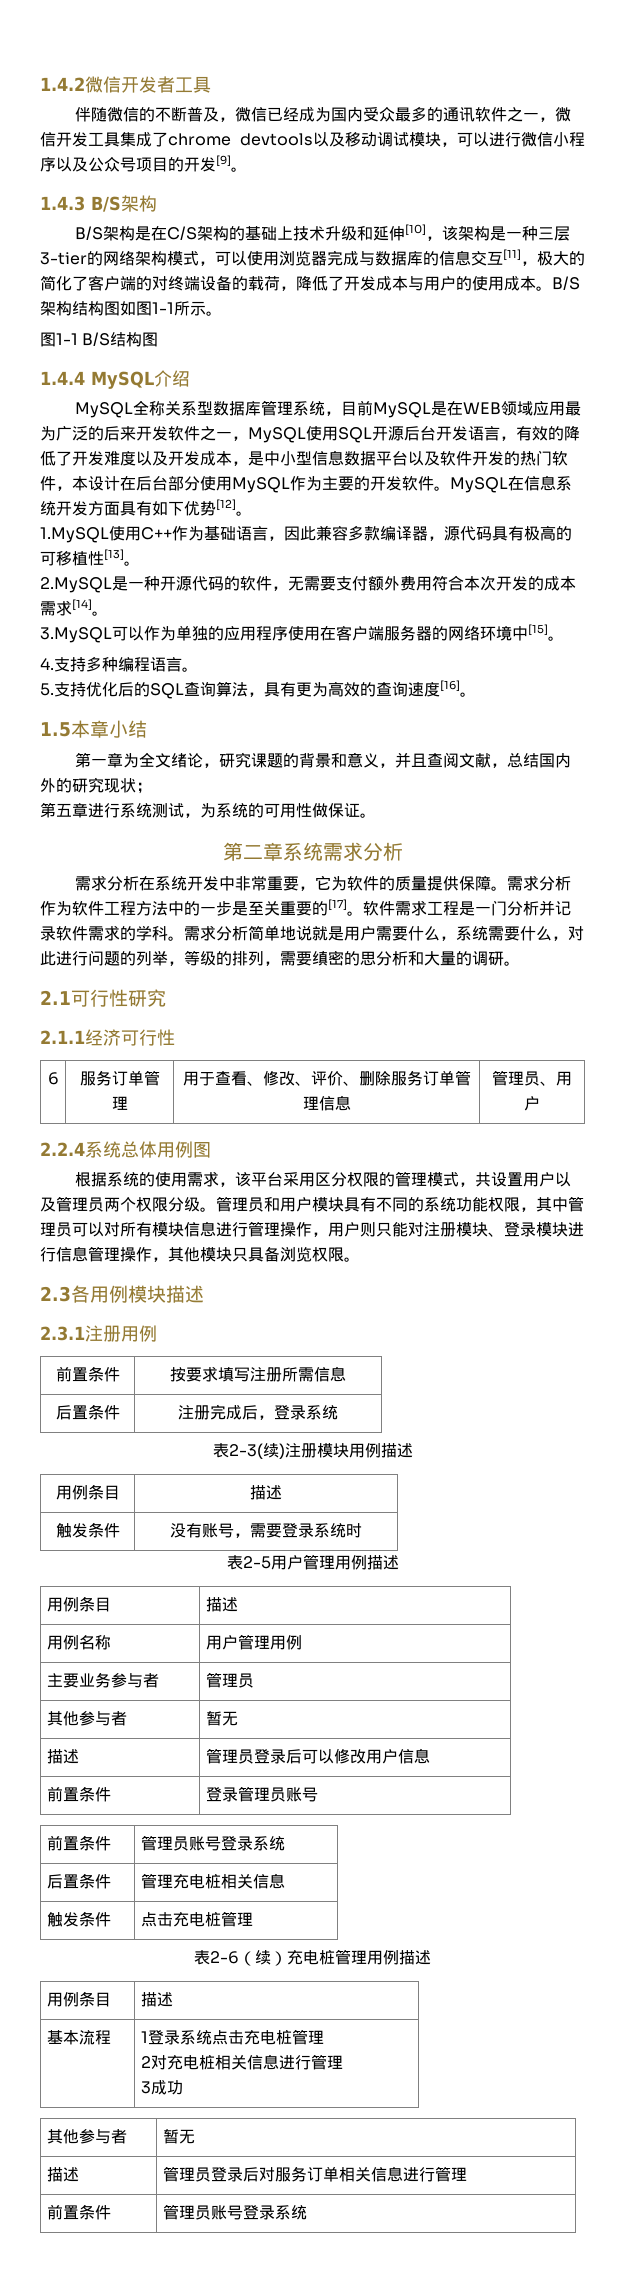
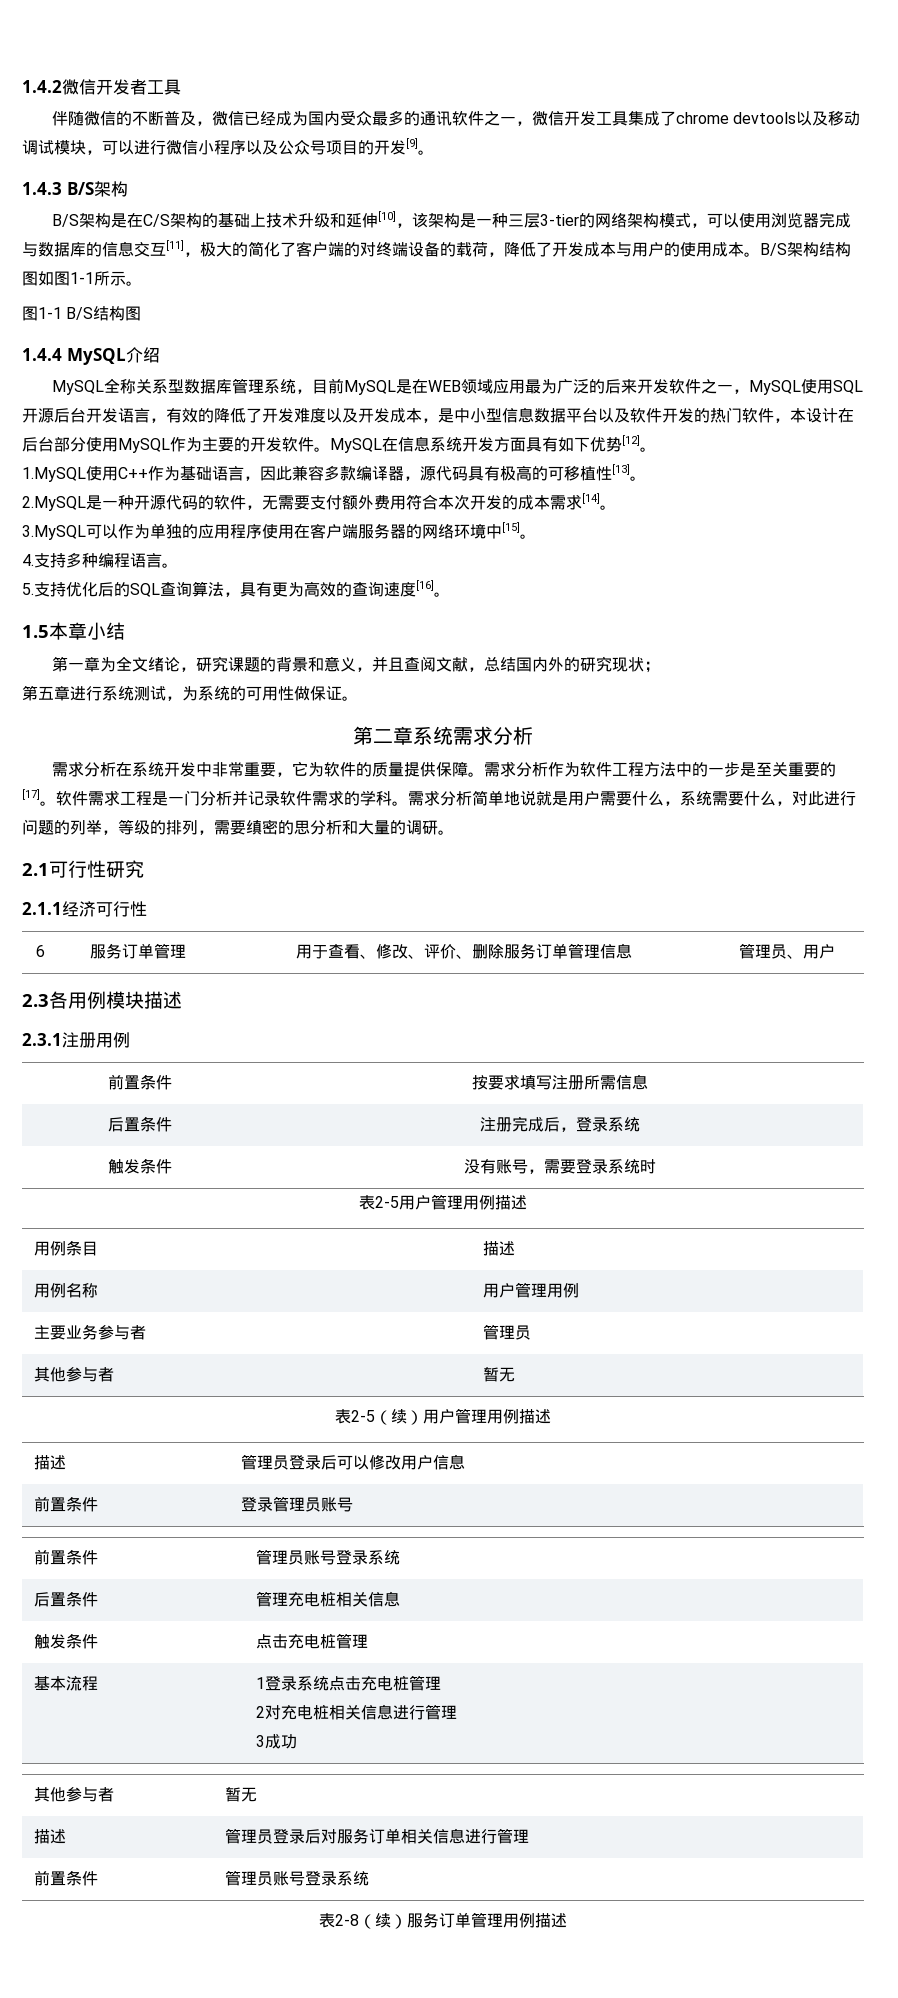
- 2.2.4系统总体用例图
- 根据系统的使用需求，该平台采用区分权限的管理模式，共设置用户以及管理员两个权限分级。管理员和用户模块具有不同的系统功能权限，其中管理员可以对所有模块信息进行管理操作，用户则只能对注册模块、登录模块进行信息管理操作，其他模块只具备浏览权限。
- 表2-3(续)注册模块用例描述
- 用例条目 | 描述
+ 表2-5（续）用户管理用例描述
- 表2-6（续）充电桩管理用例描述
- 用例条目 | 描述
+ 表2-8（续）服务订单管理用例描述

